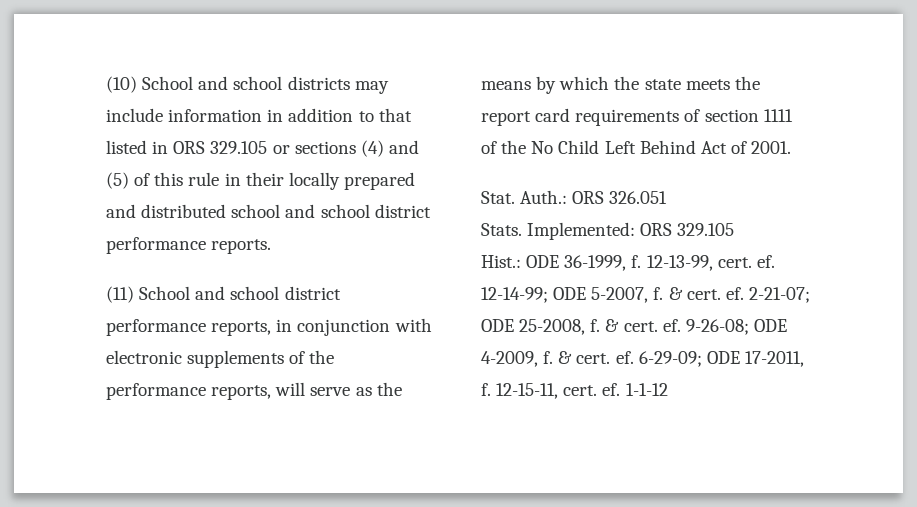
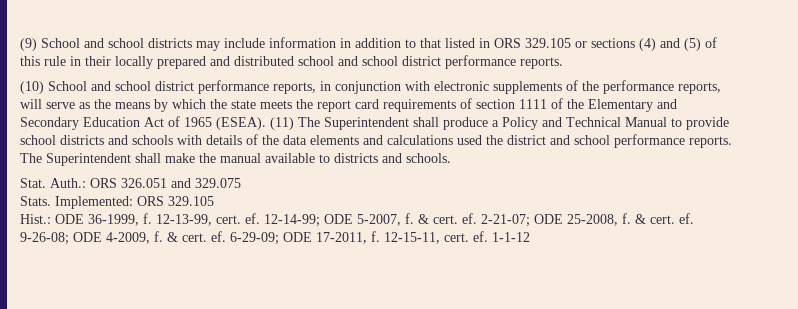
- (10) School and school districts may include information in addition to that listed in ORS 329.105 or sections (4) and (5) of this rule in their locally prepared and distributed school and school district performance reports.
+ (9) School and school districts may include information in addition to that listed in ORS 329.105 or sections (4) and (5) of this rule in their locally prepared and distributed school and school district performance reports.
- (11) School and school district performance reports, in conjunction with electronic supplements of the performance reports, will serve as the means by which the state meets the report card requirements of section 1111 of the No Child Left Behind Act of 2001.
+ (10) School and school district performance reports, in conjunction with electronic supplements of the performance reports, will serve as the means by which the state meets the report card requirements of section 1111 of the Elementary and Secondary Education Act of 1965 (ESEA). (11) The Superintendent shall produce a Policy and Technical Manual to provide school districts and schools with details of the data elements and calculations used the district and school performance reports. The Superintendent shall make the manual available to districts and schools.
- Auth.: ORS 326.051
+ Auth.: ORS 326.051 and 329.075

